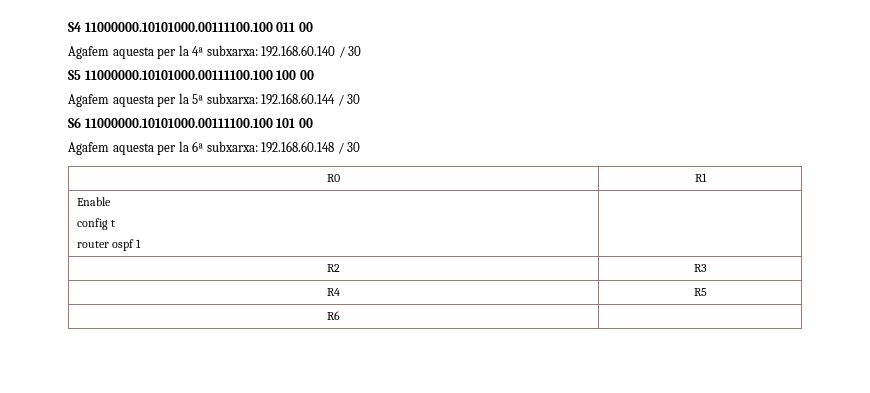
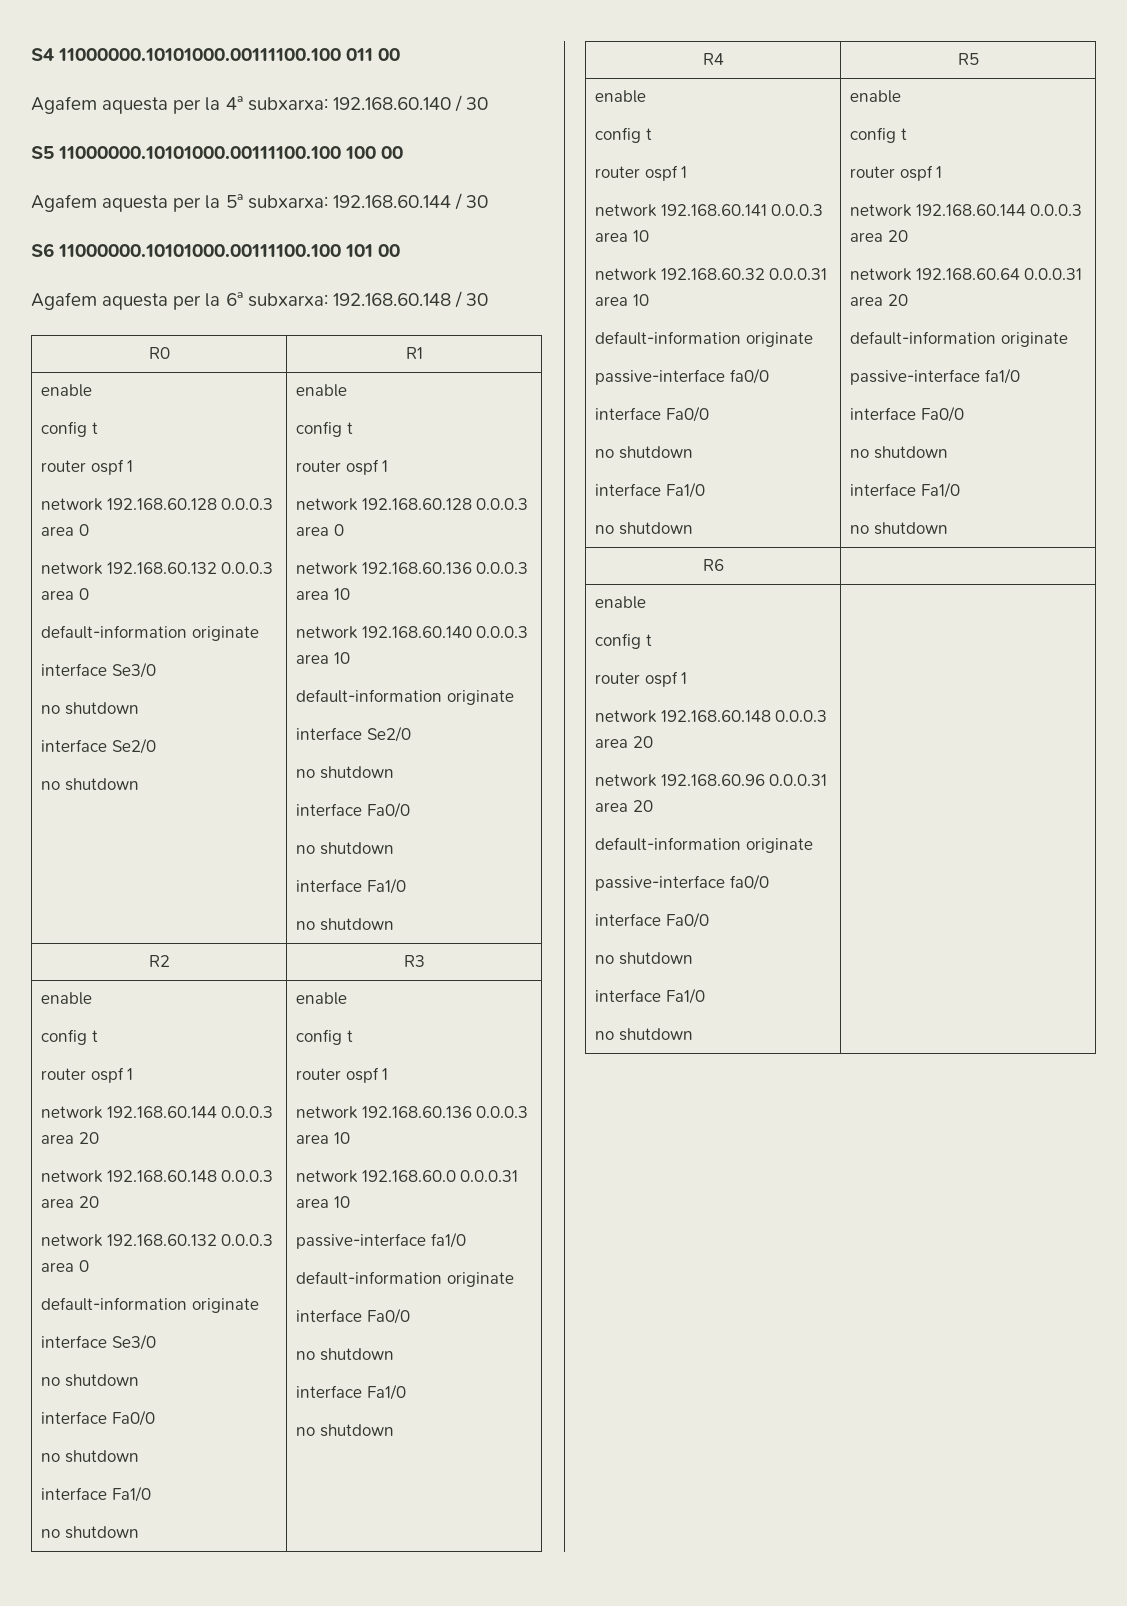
  R0 | R1
- Enable
+ enable
  config t
- router ospf 1 |
+ router ospf 1
+ network 192.168.60.128 0.0.0.3 area 0
+ network 192.168.60.132 0.0.0.3 area 0
+ default-information originate
+ interface Se3/0
+ no shutdown
+ interface Se2/0
+ no shutdown | enable
+ config t
+ router ospf 1
+ network 192.168.60.128 0.0.0.3 area 0
+ network 192.168.60.136 0.0.0.3 area 10
+ network 192.168.60.140 0.0.0.3 area 10
+ default-information originate
+ interface Se2/0
+ no shutdown
+ interface Fa0/0
+ no shutdown
+ interface Fa1/0
+ no shutdown
  R2 | R3
+ enable
+ config t
+ router ospf 1
+ network 192.168.60.144 0.0.0.3 area 20
+ network 192.168.60.148 0.0.0.3 area 20
+ network 192.168.60.132 0.0.0.3 area 0
+ default-information originate
+ interface Se3/0
+ no shutdown
+ interface Fa0/0
+ no shutdown
+ interface Fa1/0
+ no shutdown | enable
+ config t
+ router ospf 1
+ network 192.168.60.136 0.0.0.3 area 10
+ network 192.168.60.0 0.0.0.31 area 10
+ passive-interface fa1/0
+ default-information originate
+ interface Fa0/0
+ no shutdown
+ interface Fa1/0
+ no shutdown
  R4 | R5
+ enable
+ config t
+ router ospf 1
+ network 192.168.60.141 0.0.0.3 area 10
+ network 192.168.60.32 0.0.0.31 area 10
+ default-information originate
+ passive-interface fa0/0
+ interface Fa0/0
+ no shutdown
+ interface Fa1/0
+ no shutdown | enable
+ config t
+ router ospf 1
+ network 192.168.60.144 0.0.0.3 area 20
+ network 192.168.60.64 0.0.0.31 area 20
+ default-information originate
+ passive-interface fa1/0
+ interface Fa0/0
+ no shutdown
+ interface Fa1/0
+ no shutdown
  R6 |
+ enable
+ config t
+ router ospf 1
+ network 192.168.60.148 0.0.0.3 area 20
+ network 192.168.60.96 0.0.0.31 area 20
+ default-information originate
+ passive-interface fa0/0
+ interface Fa0/0
+ no shutdown
+ interface Fa1/0
+ no shutdown |

